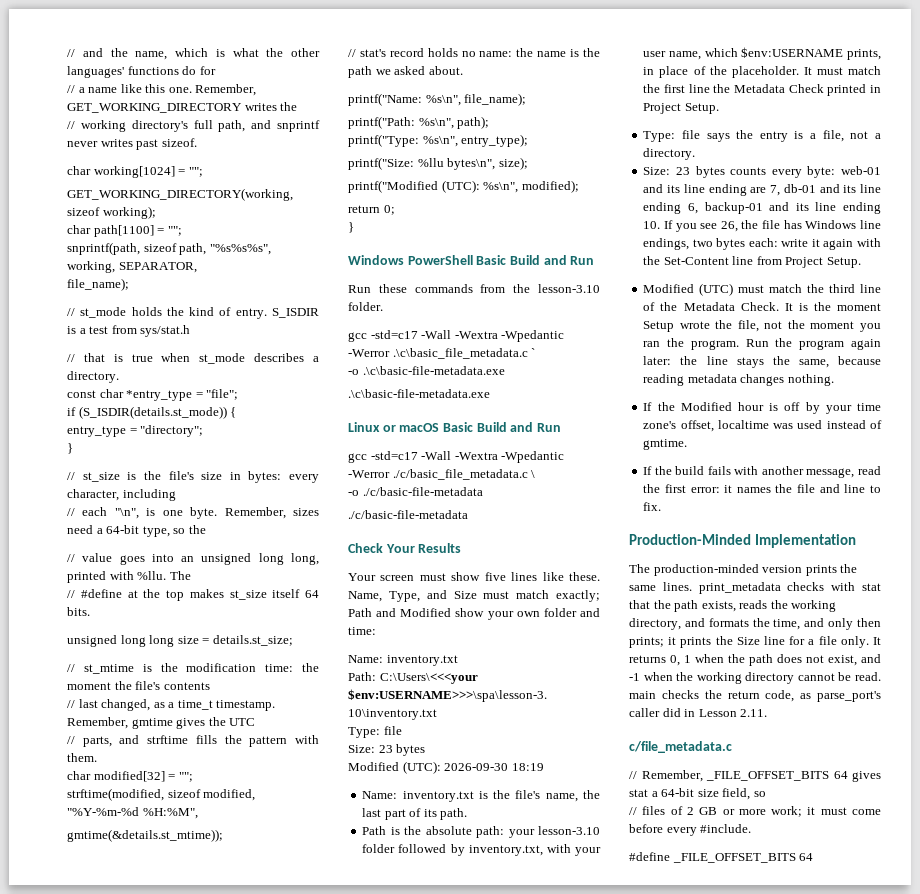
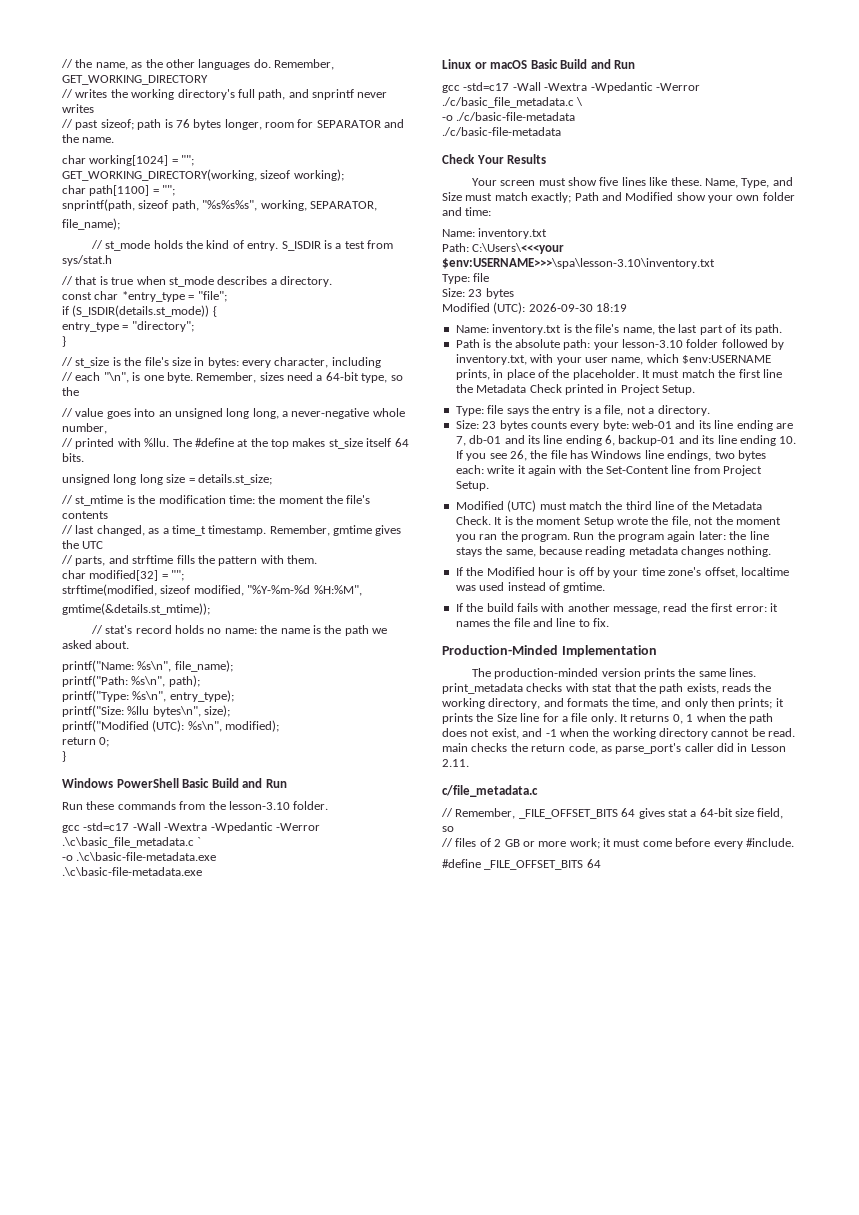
- // and the name, which is what the other languages' functions do for
- // a name like this one. Remember, GET_WORKING_DIRECTORY writes the
- // working directory's full path, and snprintf never writes past sizeof.
+ // the name, as the other languages do. Remember, GET_WORKING_DIRECTORY
+ // writes the working directory's full path, and snprintf never writes
+ // past sizeof; path is 76 bytes longer, room for SEPARATOR and the name.
- // value goes into an unsigned long long, printed with %llu. The
- // #define at the top makes st_size itself 64 bits.
+ // value goes into an unsigned long long, a never-negative whole number,
+ // printed with %llu. The #define at the top makes st_size itself 64 bits.

